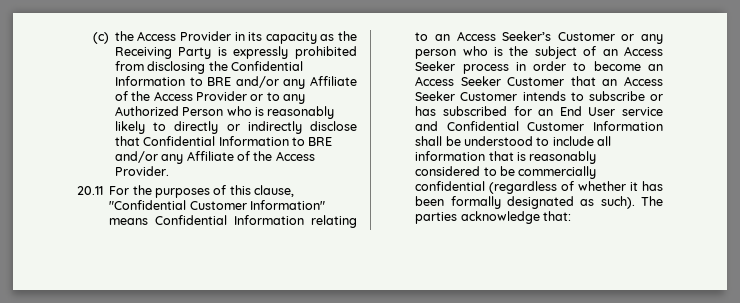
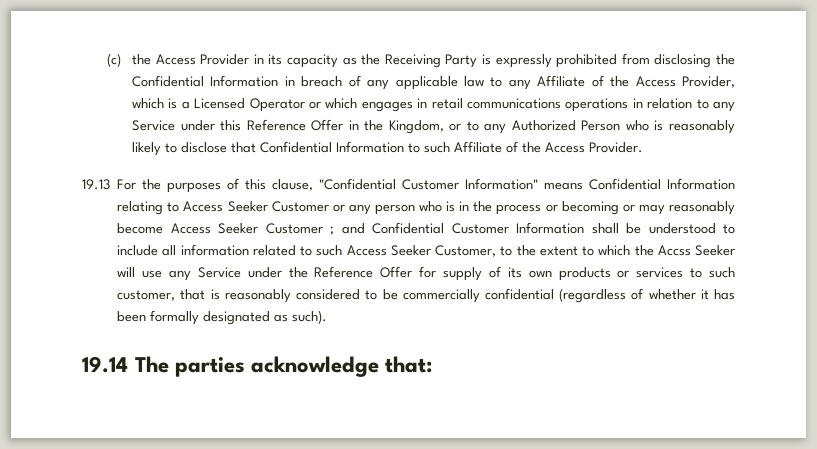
- (c) the Access Provider in its capacity as the Receiving Party is expressly prohibited from disclosing the Confidential Information to BRE and/or any Affiliate of the Access Provider or to any Authorized Person who is reasonably likely to directly or indirectly disclose that Confidential Information to BRE and/or any Affiliate of the Access Provider.
+ (c) the Access Provider in its capacity as the Receiving Party is expressly prohibited from disclosing the Confidential Information in breach of any applicable law to any Affiliate of the Access Provider, which is a Licensed Operator or which engages in retail communications operations in relation to any Service under this Reference Offer in the Kingdom, or to any Authorized Person who is reasonably likely to disclose that Confidential Information to such Affiliate of the Access Provider.
- 20.11 For the purposes of this clause, "Confidential Customer Information" means Confidential Information relating to an Access Seeker’s Customer or any person who is the subject of an Access Seeker process in order to become an Access Seeker Customer that an Access Seeker Customer intends to subscribe or has subscribed for an End User service and Confidential Customer Information shall be understood to include all information that is reasonably considered to be commercially confidential (regardless of whether it has been formally designated as such). The parties acknowledge that:
+ 19.13 For the purposes of this clause, "Confidential Customer Information" means Confidential Information relating to Access Seeker Customer or any person who is in the process or becoming or may reasonably become Access Seeker Customer ; and Confidential Customer Information shall be understood to include all information related to such Access Seeker Customer, to the extent to which the Accss Seeker will use any Service under the Reference Offer for supply of its own products or services to such customer, that is reasonably considered to be commercially confidential (regardless of whether it has been formally designated as such).
+ 19.14 The parties acknowledge that:

